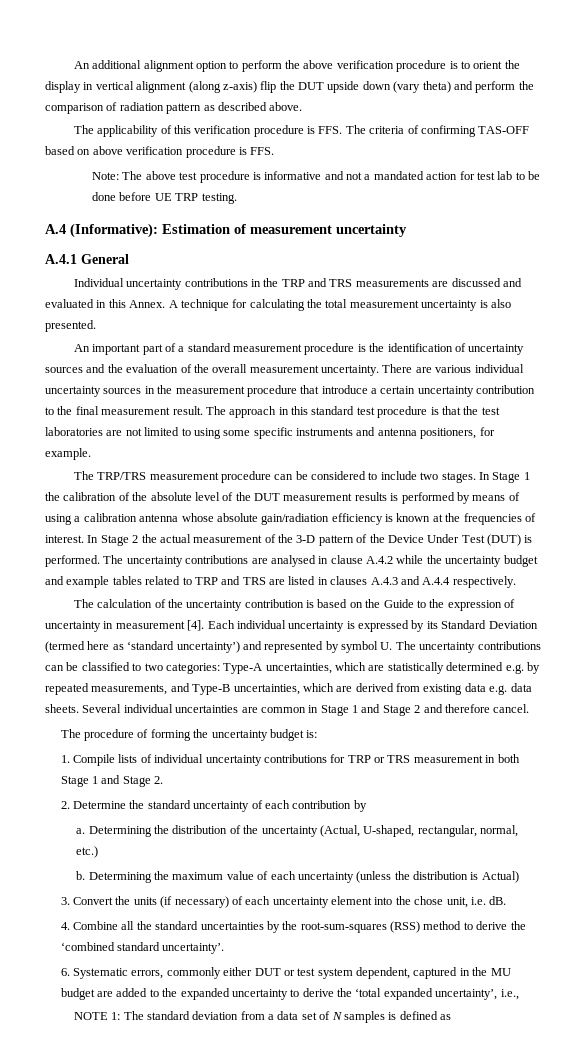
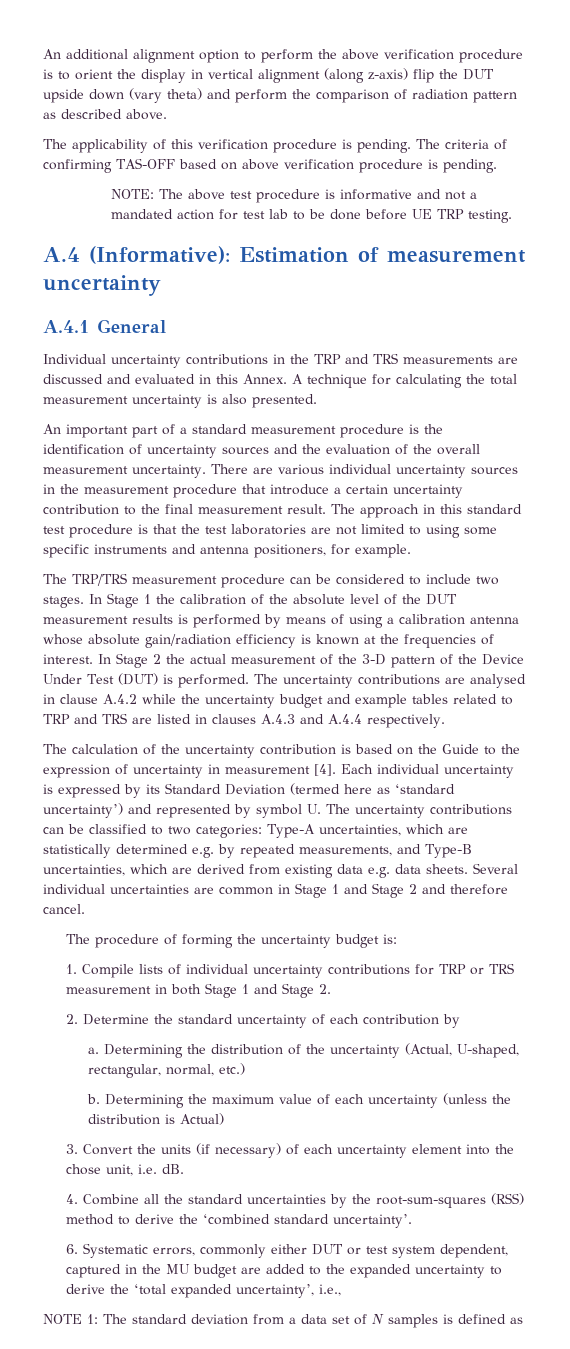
- The applicability of this verification procedure is FFS. The criteria of confirming TAS-OFF based on above verification procedure is FFS.
- Note: The above test procedure is informative and not a mandated action for test lab to be done before UE TRP testing.
+ The applicability of this verification procedure is pending. The criteria of confirming TAS-OFF based on above verification procedure is pending.
+ NOTE: The above test procedure is informative and not a mandated action for test lab to be done before UE TRP testing.

